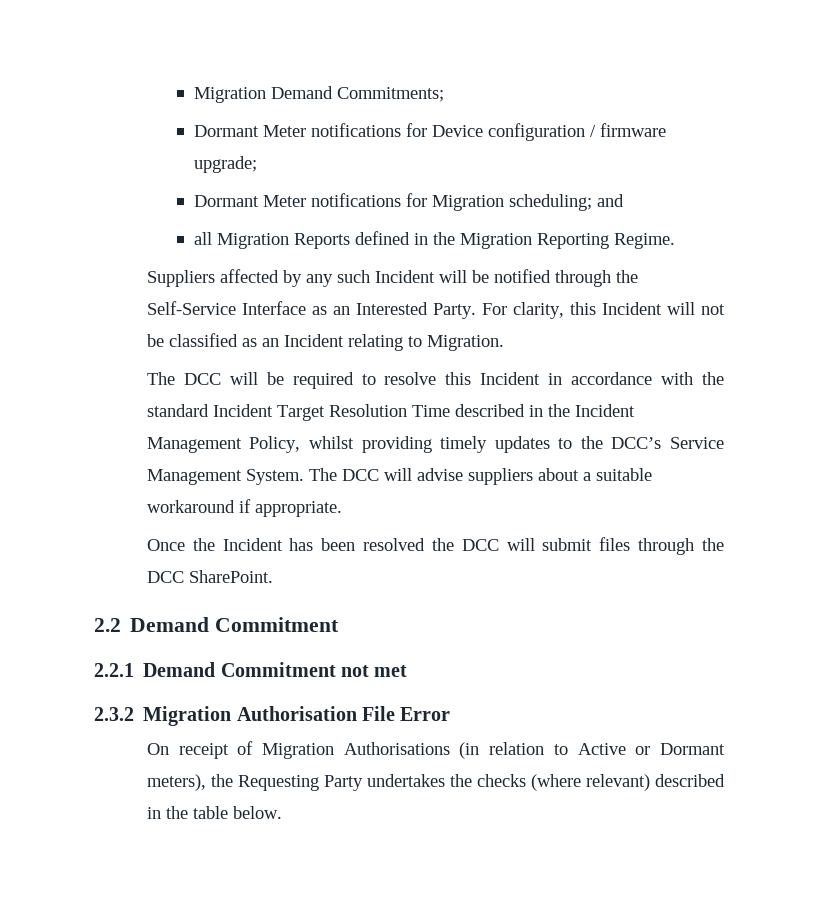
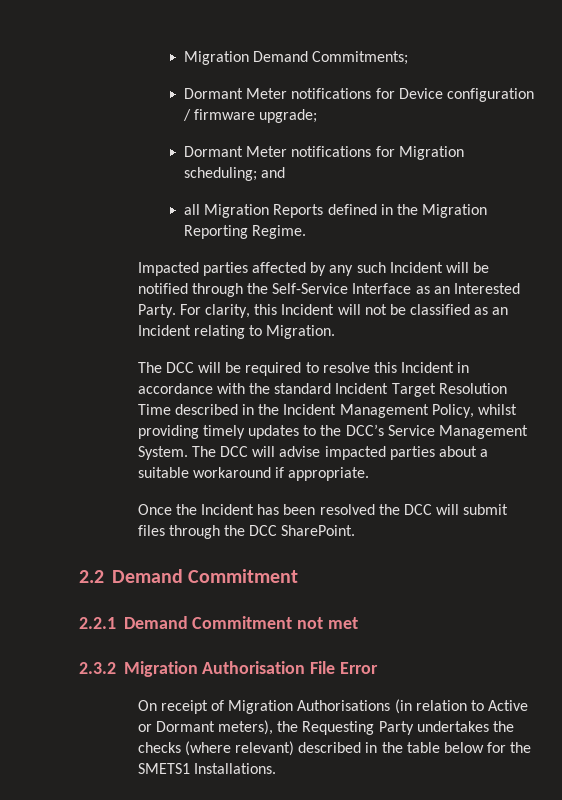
- Suppliers affected by any such Incident will be notified through the Self-Service Interface as an Interested Party.
+ Impacted parties affected by any such Incident will be notified through the Self-Service Interface as an Interested Party.
- The DCC will advise suppliers about a suitable workaround if appropriate.
+ The DCC will advise impacted parties about a suitable workaround if appropriate.
- On receipt of Migration Authorisations (in relation to Active or Dormant meters), the Requesting Party undertakes the checks (where relevant) described in the table below.
+ On receipt of Migration Authorisations (in relation to Active or Dormant meters), the Requesting Party undertakes the checks (where relevant) described in the table below for the SMETS1 Installations.

